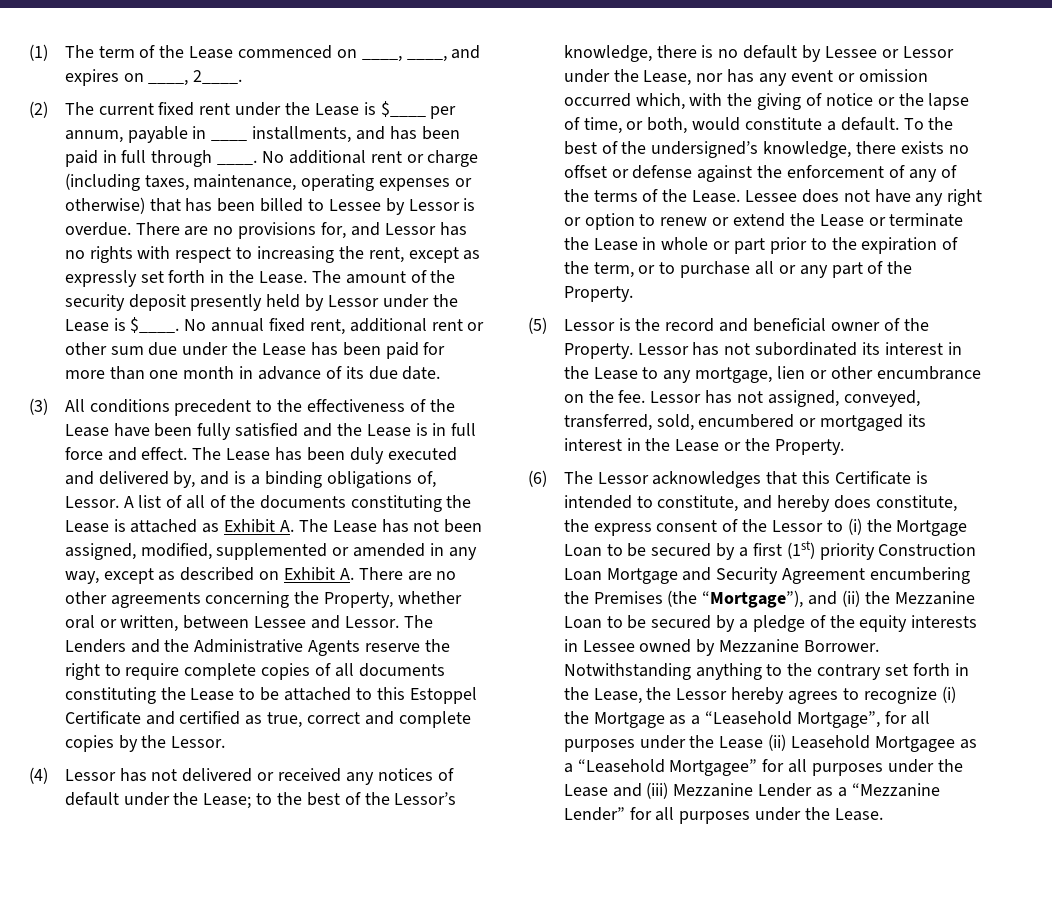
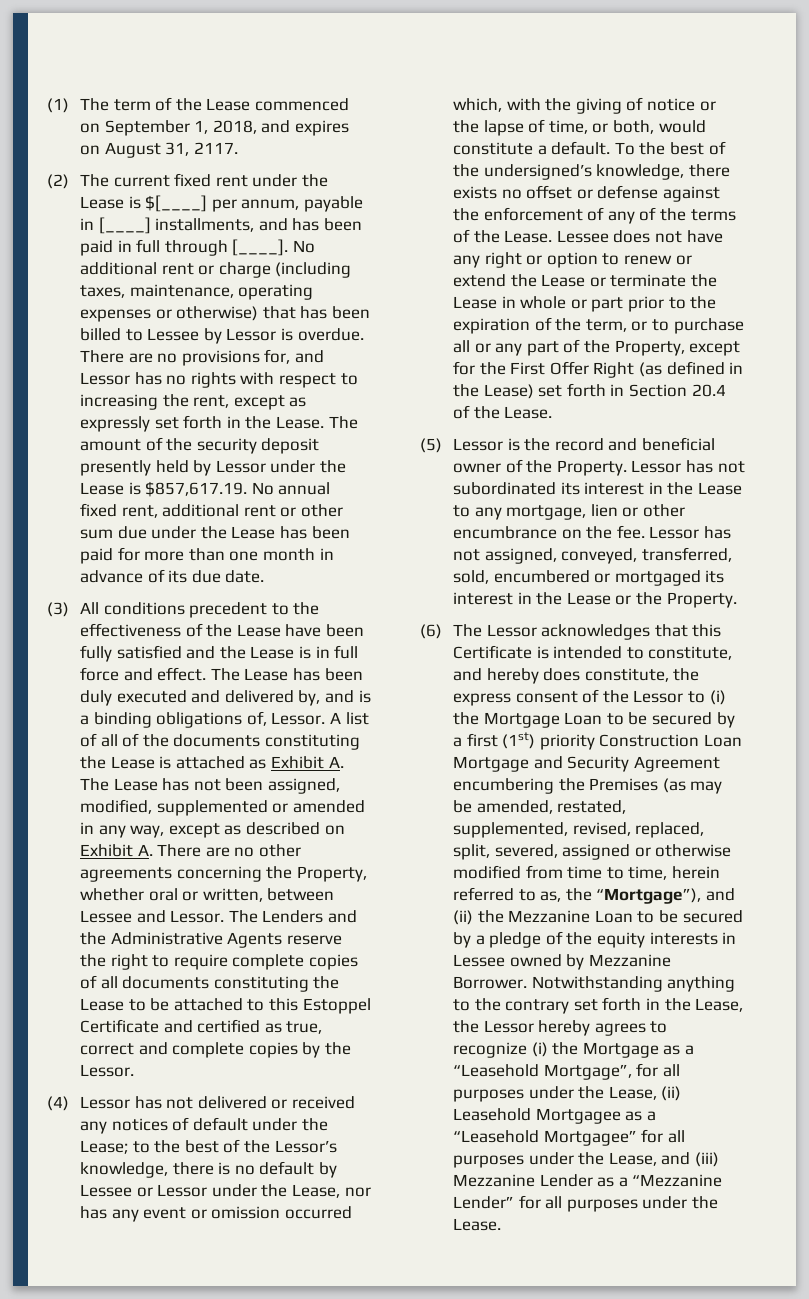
- (1) The term of the Lease commenced on ____, ____, and expires on ____, 2____.
+ (1) The term of the Lease commenced on September 1, 2018, and expires on August 31, 2117.
- (2) The current fixed rent under the Lease is $____ per annum, payable in ____ installments, and has been paid in full through ____.
+ (2) The current fixed rent under the Lease is $[____] per annum, payable in [____] installments, and has been paid in full through [____].
- The amount of the security deposit presently held by Lessor under the Lease is $____. No annual fixed rent, additional rent or other sum due under the Lease has been paid for more than one month in advance of its due date.
+ The amount of the security deposit presently held by Lessor under the Lease is $857,617.19. No annual fixed rent, additional rent or other sum due under the Lease has been paid for more than one month in advance of its due date.
- Lessee does not have any right or option to renew or extend the Lease or terminate the Lease in whole or part prior to the expiration of the term, or to purchase all or any part of the Property.
+ Lessee does not have any right or option to renew or extend the Lease or terminate the Lease in whole or part prior to the expiration of the term, or to purchase all or any part of the Property, except for the First Offer Right (as defined in the Lease) set forth in Section 20.4 of the Lease.
- (6) The Lessor acknowledges that this Certificate is intended to constitute, and hereby does constitute, the express consent of the Lessor to (i) the Mortgage Loan to be secured by a first (1st) priority Construction Loan Mortgage and Security Agreement encumbering the Premises (the “Mortgage”), and (ii) the Mezzanine Loan to be secured by a pledge of the equity interests in Lessee owned by Mezzanine Borrower.
+ (6) The Lessor acknowledges that this Certificate is intended to constitute, and hereby does constitute, the express consent of the Lessor to (i) the Mortgage Loan to be secured by a first (1st) priority Construction Loan Mortgage and Security Agreement encumbering the Premises (as may be amended, restated, supplemented, revised, replaced, split, severed, assigned or otherwise modified from time to time, herein referred to as, the “Mortgage”), and (ii) the Mezzanine Loan to be secured by a pledge of the equity interests in Lessee owned by Mezzanine Borrower.
- Notwithstanding anything to the contrary set forth in the Lease, the Lessor hereby agrees to recognize (i) the Mortgage as a “Leasehold Mortgage”, for all purposes under the Lease (ii) Leasehold Mortgagee as a “Leasehold Mortgagee” for all purposes under the Lease and (iii) Mezzanine Lender as a “Mezzanine Lender” for all purposes under the Lease.
+ Notwithstanding anything to the contrary set forth in the Lease, the Lessor hereby agrees to recognize (i) the Mortgage as a “Leasehold Mortgage”, for all purposes under the Lease, (ii) Leasehold Mortgagee as a “Leasehold Mortgagee” for all purposes under the Lease, and (iii) Mezzanine Lender as a “Mezzanine Lender” for all purposes under the Lease.

